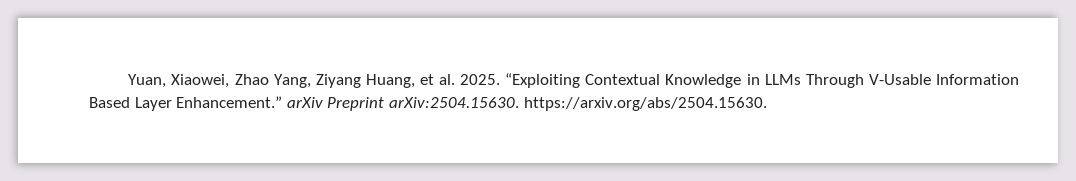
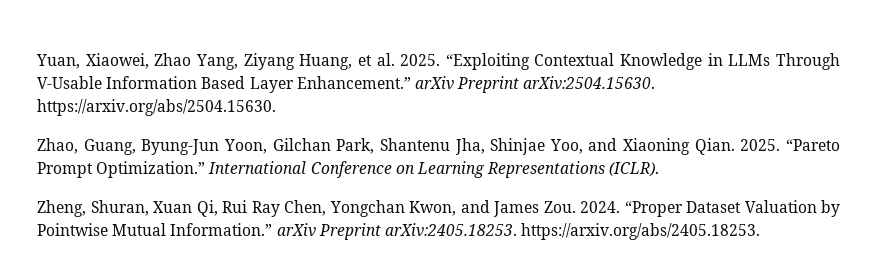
+ Zhao, Guang, Byung-Jun Yoon, Gilchan Park, Shantenu Jha, Shinjae Yoo, and Xiaoning Qian. 2025. “Pareto Prompt Optimization.” International Conference on Learning Representations (ICLR).
+ Zheng, Shuran, Xuan Qi, Rui Ray Chen, Yongchan Kwon, and James Zou. 2024. “Proper Dataset Valuation by Pointwise Mutual Information.” arXiv Preprint arXiv:2405.18253. https://arxiv.org/abs/2405.18253.

